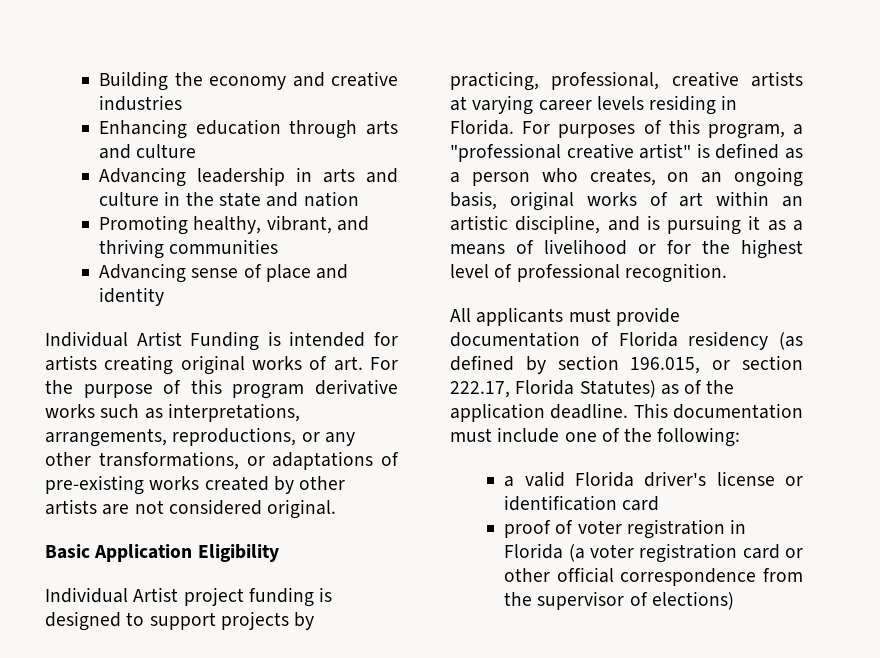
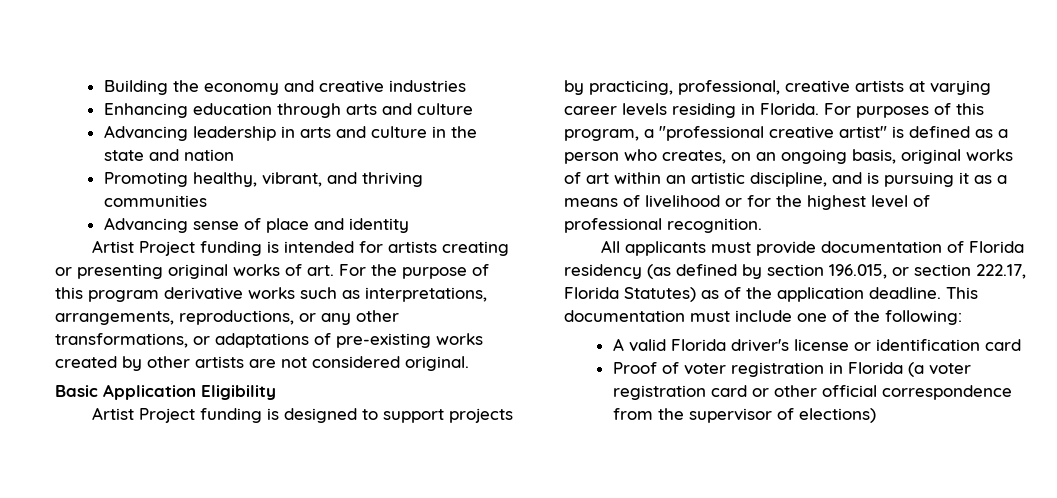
- Individual Artist Funding is intended for artists creating original works of art. For the purpose of this program derivative works such as interpretations, arrangements, reproductions, or any other transformations, or adaptations of pre-existing works created by other artists are not considered original.
+ Artist Project funding is intended for artists creating or presenting original works of art. For the purpose of this program derivative works such as interpretations, arrangements, reproductions, or any other transformations, or adaptations of pre-existing works created by other artists are not considered original.
- Individual Artist project funding is designed to support projects by practicing, professional, creative artists at varying career levels residing in Florida.
+ Artist Project funding is designed to support projects by practicing, professional, creative artists at varying career levels residing in Florida.
- a valid Florida driver's license or identification card
+ A valid Florida driver's license or identification card
- proof of voter registration in Florida (a voter registration card or other official correspondence from the supervisor of elections)
+ Proof of voter registration in Florida (a voter registration card or other official correspondence from the supervisor of elections)

